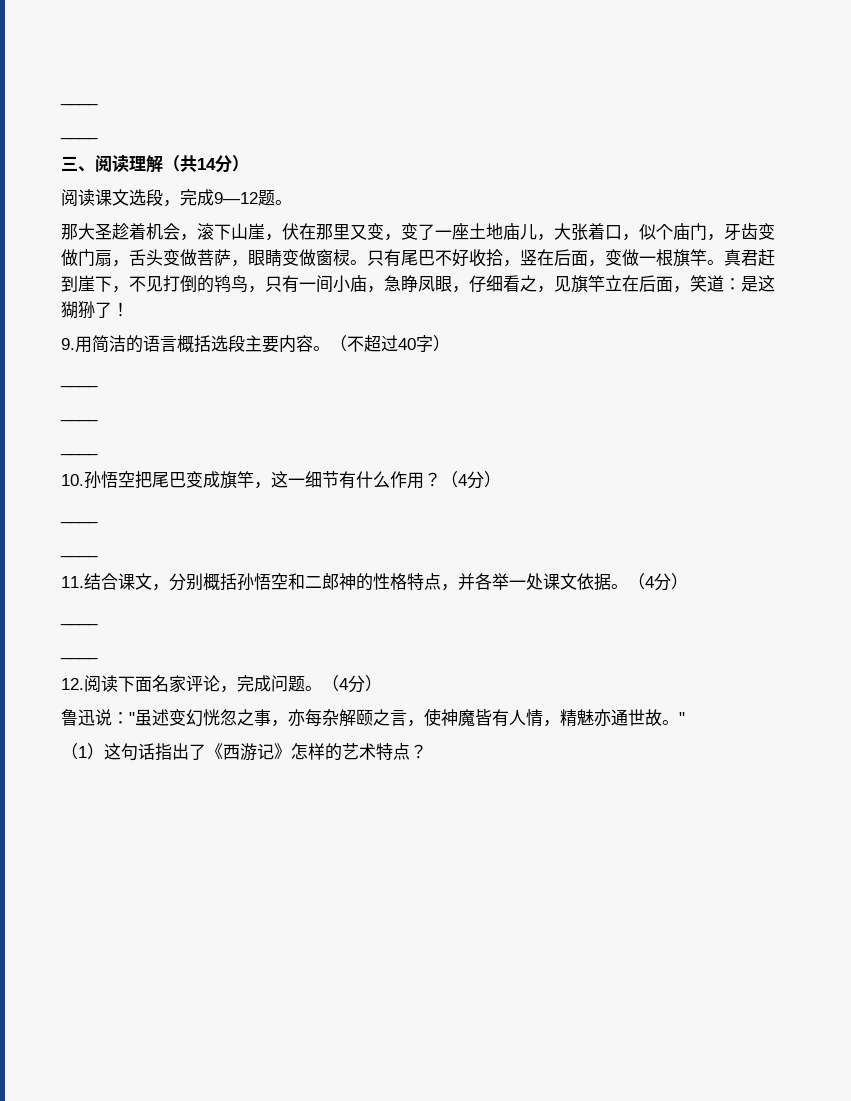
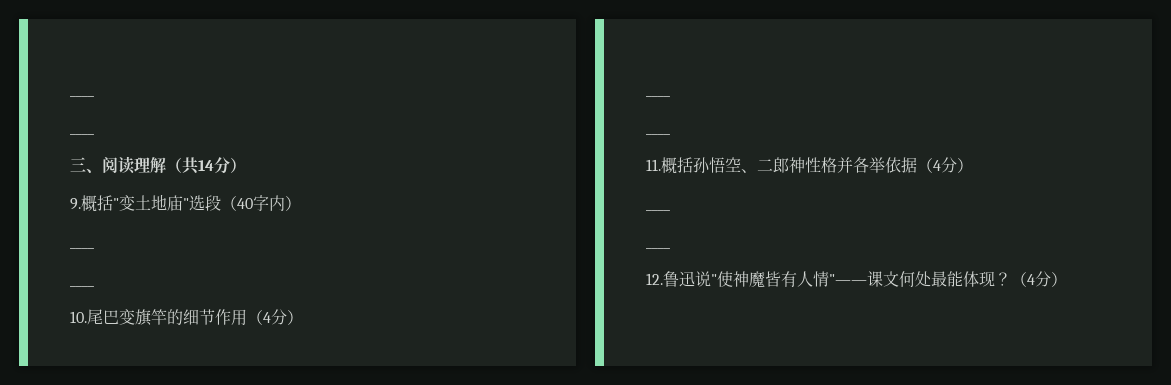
- 阅读课文选段，完成9—12题。
- 那大圣趁着机会，滚下山崖，伏在那里又变，变了一座土地庙儿，大张着口，似个庙门，牙齿变做门扇，舌头变做菩萨，眼睛变做窗棂。只有尾巴不好收拾，竖在后面，变做一根旗竿。真君赶到崖下，不见打倒的鸨鸟，只有一间小庙，急睁凤眼，仔细看之，见旗竿立在后面，笑道：是这猢狲了！
- 9.用简洁的语言概括选段主要内容。（不超过40字）
- ____
+ 9.概括"变土地庙"选段（40字内）
- 10.孙悟空把尾巴变成旗竿，这一细节有什么作用？（4分）
+ 10.尾巴变旗竿的细节作用（4分）
- 11.结合课文，分别概括孙悟空和二郎神的性格特点，并各举一处课文依据。（4分）
+ 11.概括孙悟空、二郎神性格并各举依据（4分）
- 12.阅读下面名家评论，完成问题。（4分）
- 鲁迅说："虽述变幻恍忽之事，亦每杂解颐之言，使神魔皆有人情，精魅亦通世故。"
- （1）这句话指出了《西游记》怎样的艺术特点？
+ 12.鲁迅说"使神魔皆有人情"——课文何处最能体现？（4分）

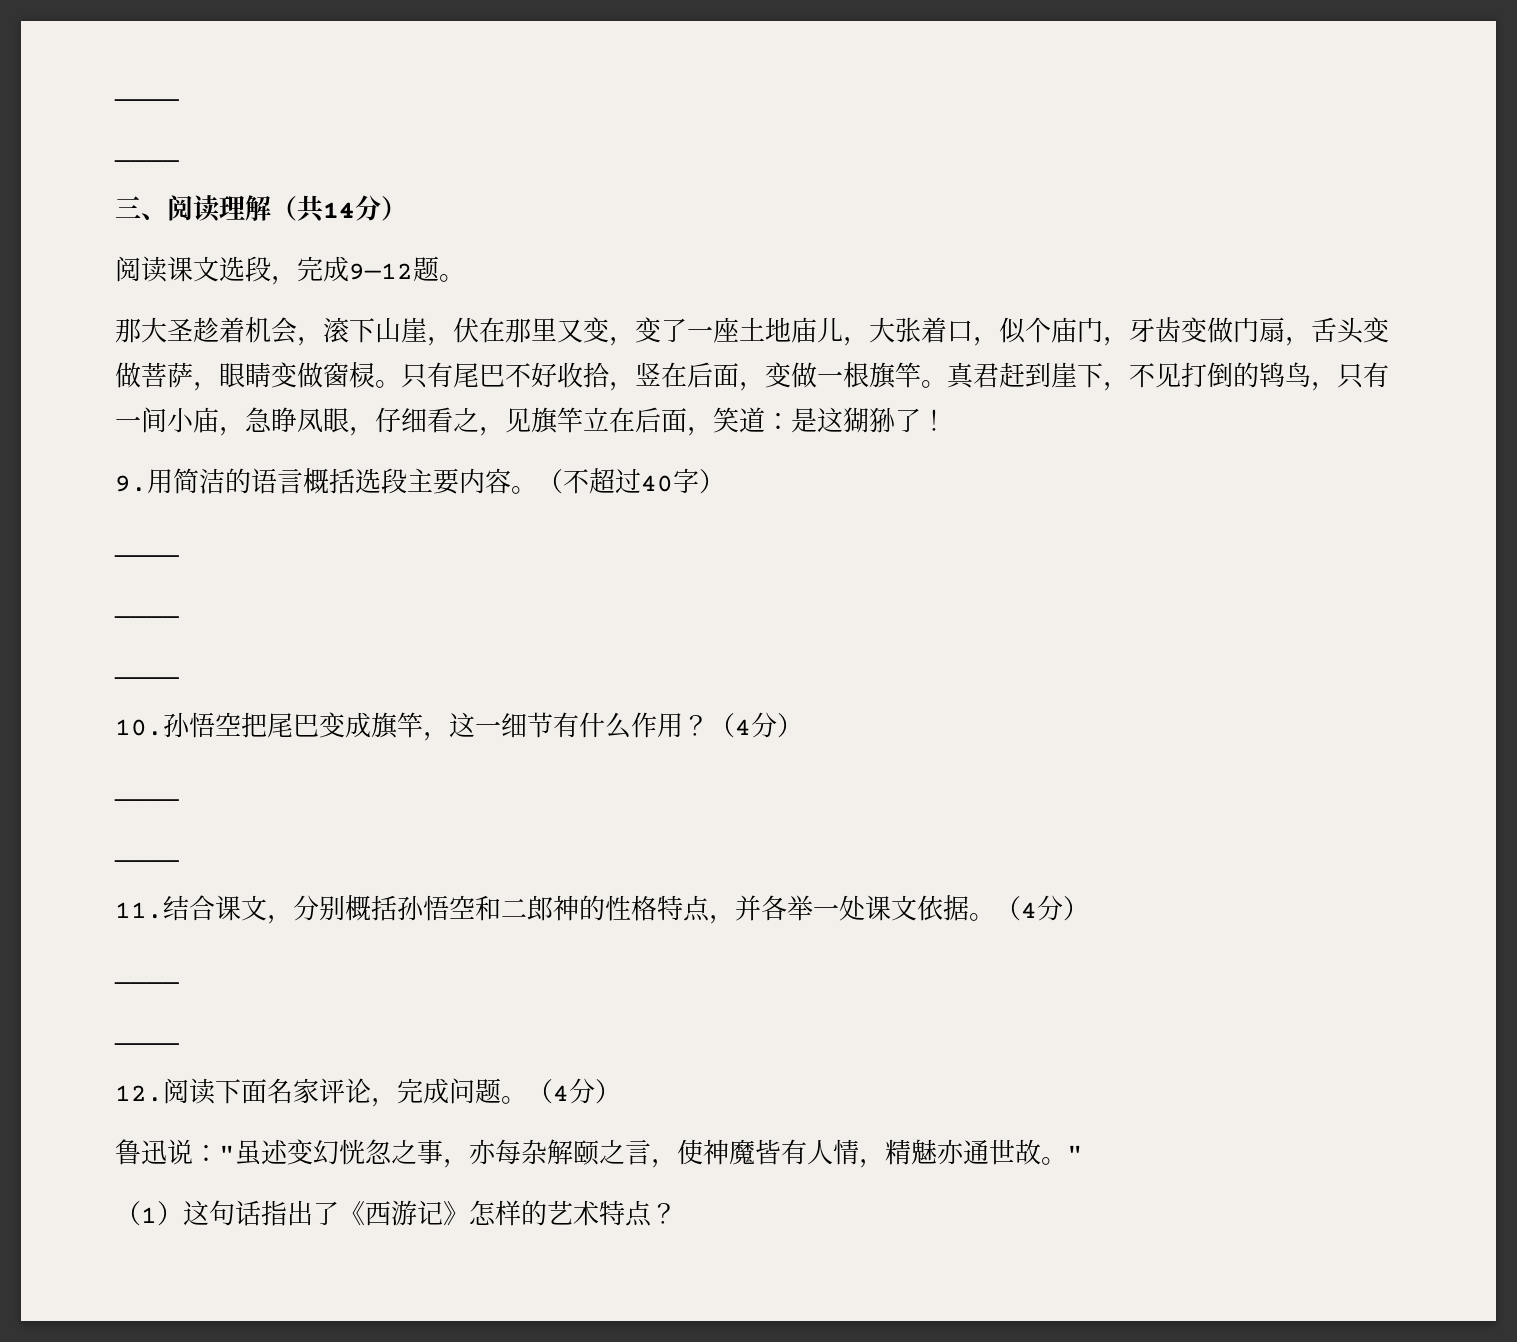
- 9.概括"变土地庙"选段（40字内）
+ 阅读课文选段，完成9—12题。
+ 那大圣趁着机会，滚下山崖，伏在那里又变，变了一座土地庙儿，大张着口，似个庙门，牙齿变做门扇，舌头变做菩萨，眼睛变做窗棂。只有尾巴不好收拾，竖在后面，变做一根旗竿。真君赶到崖下，不见打倒的鸨鸟，只有一间小庙，急睁凤眼，仔细看之，见旗竿立在后面，笑道：是这猢狲了！
+ 9.用简洁的语言概括选段主要内容。（不超过40字）
+ ____
- 10.尾巴变旗竿的细节作用（4分）
+ 10.孙悟空把尾巴变成旗竿，这一细节有什么作用？（4分）
- 11.概括孙悟空、二郎神性格并各举依据（4分）
+ 11.结合课文，分别概括孙悟空和二郎神的性格特点，并各举一处课文依据。（4分）
- 12.鲁迅说"使神魔皆有人情"——课文何处最能体现？（4分）
+ 12.阅读下面名家评论，完成问题。（4分）
+ 鲁迅说："虽述变幻恍忽之事，亦每杂解颐之言，使神魔皆有人情，精魅亦通世故。"
+ （1）这句话指出了《西游记》怎样的艺术特点？

